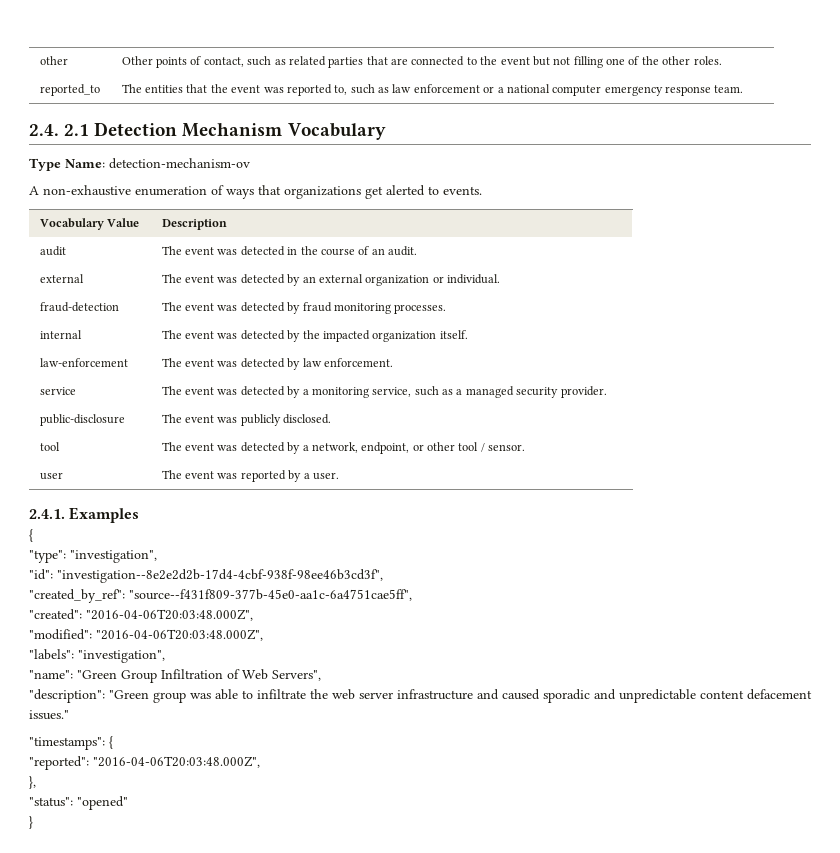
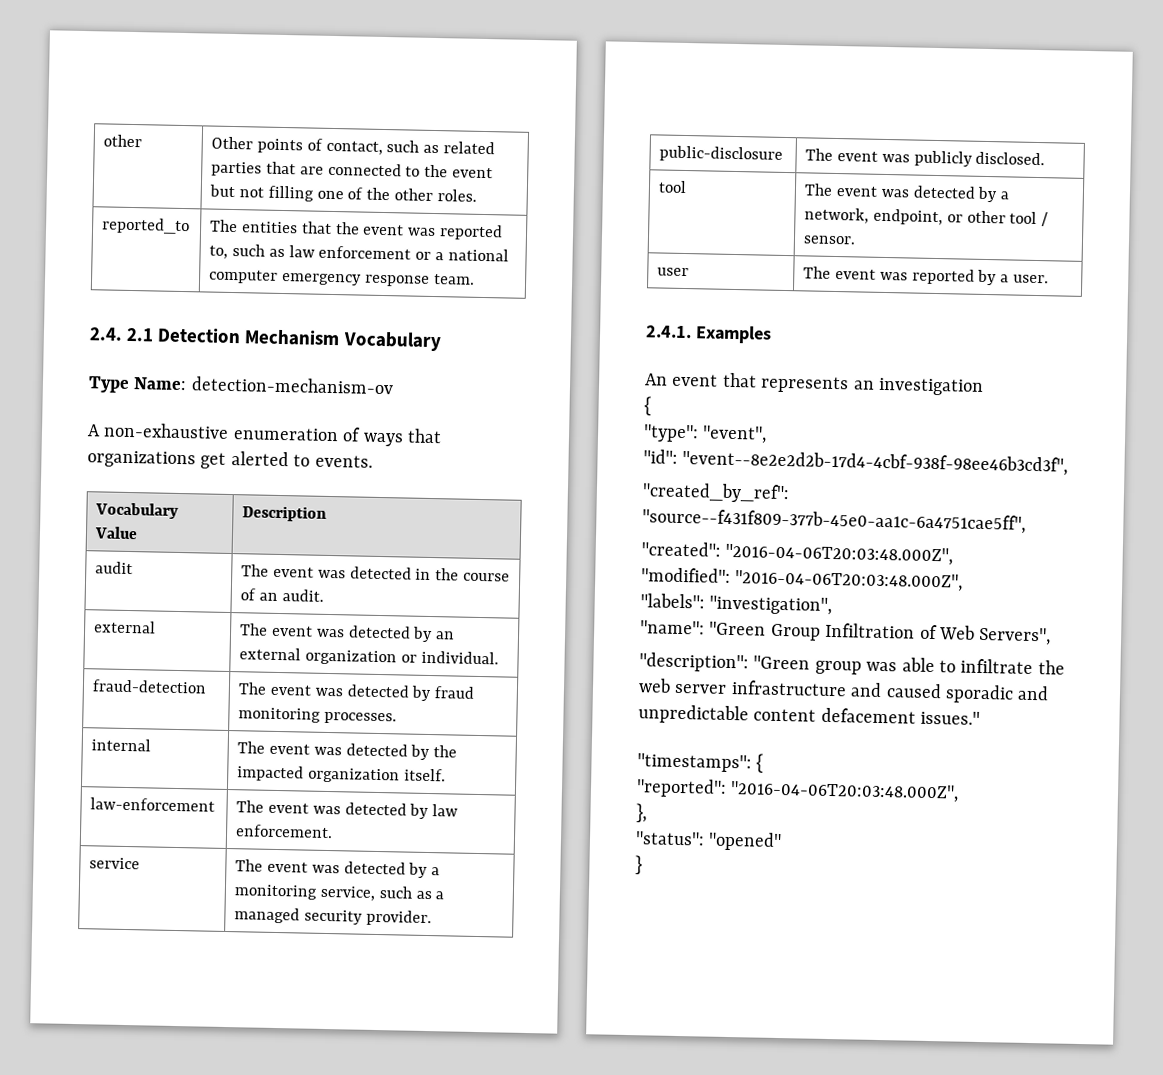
+ An event that represents an investigation
- "type": "investigation",
+ "type": "event",
- "id": "investigation--8e2e2d2b-17d4-4cbf-938f-98ee46b3cd3f",
+ "id": "event--8e2e2d2b-17d4-4cbf-938f-98ee46b3cd3f",

